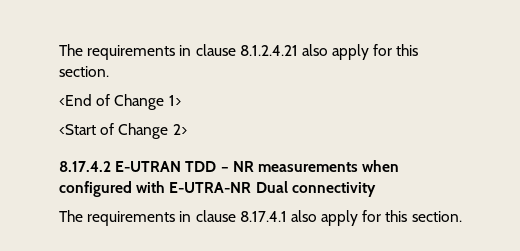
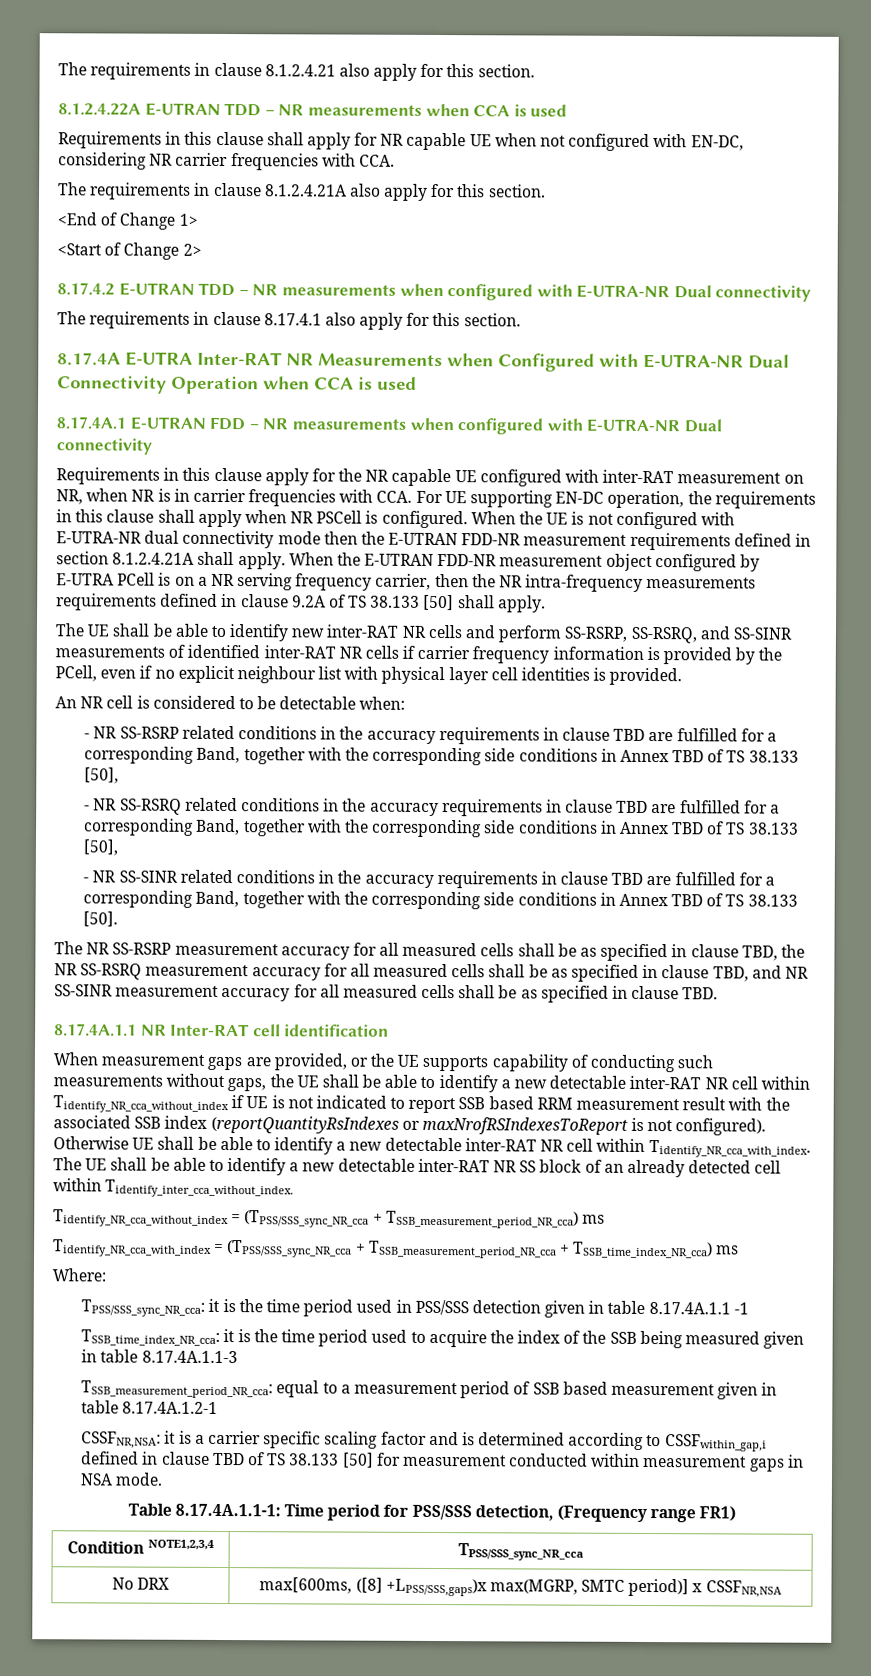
+ 8.1.2.4.22A E-UTRAN TDD – NR measurements when CCA is used
+ Requirements in this clause shall apply for NR capable UE when not configured with EN-DC, considering NR carrier frequencies with CCA.
+ The requirements in clause 8.1.2.4.21A also apply for this section.
+ 8.17.4A E-UTRA Inter-RAT NR Measurements when Configured with E-UTRA-NR Dual Connectivity Operation when CCA is used
+ 8.17.4A.1 E-UTRAN FDD – NR measurements when configured with E-UTRA-NR Dual connectivity
+ Requirements in this clause apply for the NR capable UE configured with inter-RAT measurement on NR, when NR is in carrier frequencies with CCA. For UE supporting EN-DC operation, the requirements in this clause shall apply when NR PSCell is configured. When the UE is not configured with E-UTRA-NR dual connectivity mode then the E-UTRAN FDD-NR measurement requirements defined in section 8.1.2.4.21A shall apply. When the E-UTRAN FDD-NR measurement object configured by E-UTRA PCell is on a NR serving frequency carrier, then the NR intra-frequency measurements requirements defined in clause 9.2A of TS 38.133 [50] shall apply.
+ The UE shall be able to identify new inter-RAT NR cells and perform SS-RSRP, SS-RSRQ, and SS-SINR measurements of identified inter-RAT NR cells if carrier frequency information is provided by the PCell, even if no explicit neighbour list with physical layer cell identities is provided.
+ An NR cell is considered to be detectable when:
+ - NR SS-RSRP related conditions in the accuracy requirements in clause TBD are fulfilled for a corresponding Band, together with the corresponding side conditions in Annex TBD of TS 38.133 [50],
+ - NR SS-RSRQ related conditions in the accuracy requirements in clause TBD are fulfilled for a corresponding Band, together with the corresponding side conditions in Annex TBD of TS 38.133 [50],
+ - NR SS-SINR related conditions in the accuracy requirements in clause TBD are fulfilled for a corresponding Band, together with the corresponding side conditions in Annex TBD of TS 38.133 [50].
+ The NR SS-RSRP measurement accuracy for all measured cells shall be as specified in clause TBD, the NR SS-RSRQ measurement accuracy for all measured cells shall be as specified in clause TBD, and NR SS-SINR measurement accuracy for all measured cells shall be as specified in clause TBD.
+ 8.17.4A.1.1 NR Inter-RAT cell identification
+ When measurement gaps are provided, or the UE supports capability of conducting such measurements without gaps, the UE shall be able to identify a new detectable inter-RAT NR cell within Tidentify_NR_cca_without_index if UE is not indicated to report SSB based RRM measurement result with the associated SSB index (reportQuantityRsIndexes or maxNrofRSIndexesToReport is not configured). Otherwise UE shall be able to identify a new detectable inter-RAT NR cell within Tidentify_NR_cca_with_index. The UE shall be able to identify a new detectable inter-RAT NR SS block of an already detected cell within Tidentify_inter_cca_without_index.
+ Tidentify_NR_cca_without_index = (TPSS/SSS_sync_NR_cca + TSSB_measurement_period_NR_cca) ms
+ Tidentify_NR_cca_with_index = (TPSS/SSS_sync_NR_cca + TSSB_measurement_period_NR_cca + TSSB_time_index_NR_cca) ms
+ Where:
+ TPSS/SSS_sync_NR_cca: it is the time period used in PSS/SSS detection given in table 8.17.4A.1.1 -1
+ TSSB_time_index_NR_cca: it is the time period used to acquire the index of the SSB being measured given in table 8.17.4A.1.1-3
+ TSSB_measurement_period_NR_cca: equal to a measurement period of SSB based measurement given in table 8.17.4A.1.2-1
+ CSSFNR,NSA: it is a carrier specific scaling factor and is determined according to CSSFwithin_gap,i defined in clause TBD of TS 38.133 [50] for measurement conducted within measurement gaps in NSA mode.
+ Table 8.17.4A.1.1-1: Time period for PSS/SSS detection, (Frequency range FR1)
+ Condition NOTE1,2,3,4 | TPSS/SSS_sync_NR_cca
+ No DRX | max[600ms, ([8] +LPSS/SSS,gaps)x max(MGRP, SMTC period)] x CSSFNR,NSA

